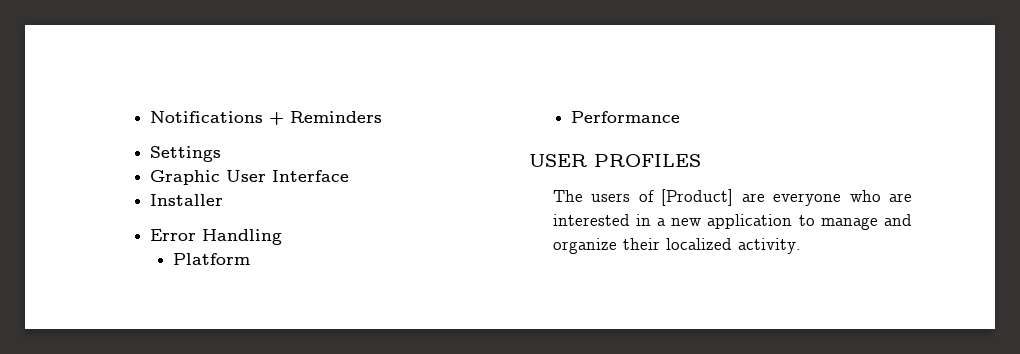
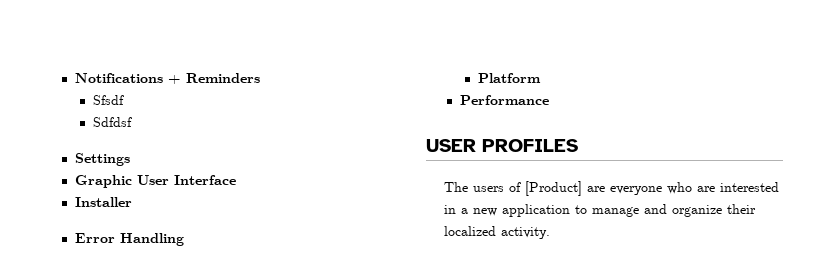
+ Sfsdf
+ Sdfdsf

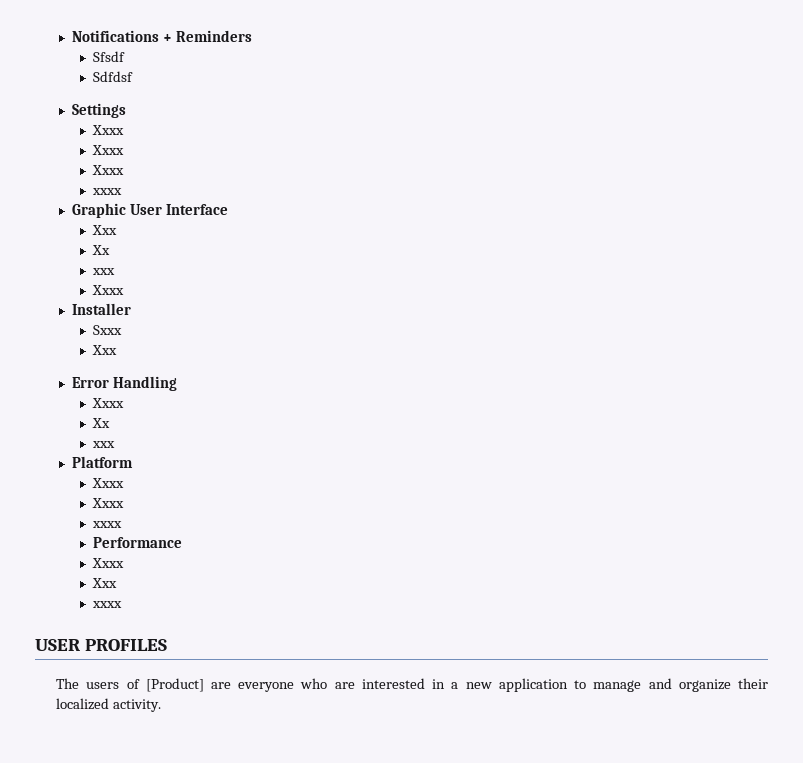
  Settings
+ Xxxx
+ Xxxx
+ Xxxx
+ xxxx
  Graphic User Interface
+ Xxx
+ Xx
+ xxx
+ Xxxx
+ Sxxx
+ Xxx
  Error Handling
+ Xxxx
+ Xx
+ xxx
  Platform
+ Xxxx
+ Xxxx
+ xxxx
  Performance
+ Xxxx
+ Xxx
+ xxxx

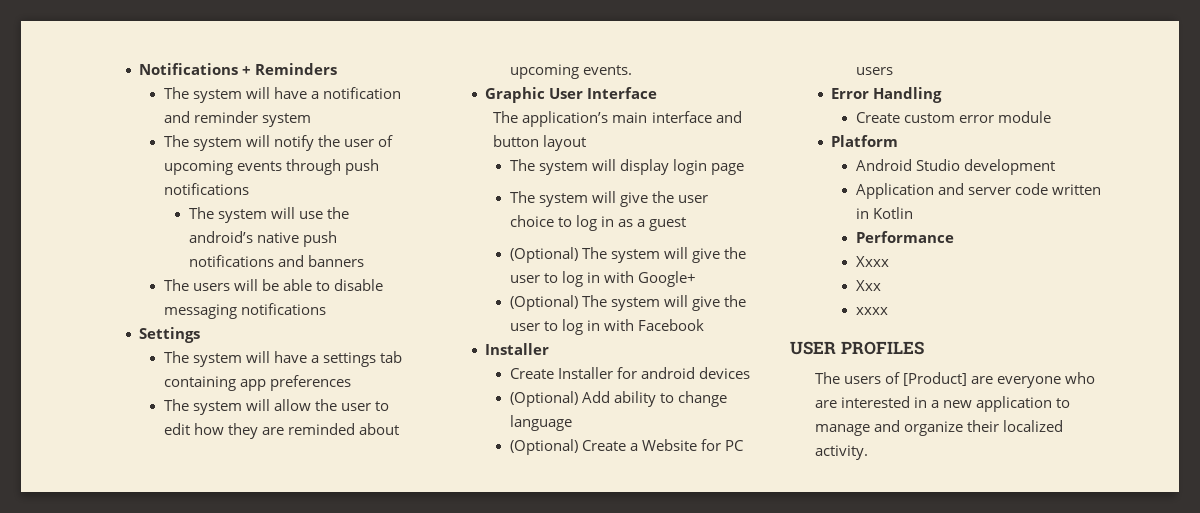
- Sfsdf
- Sdfdsf
+ The system will have a notification and reminder system
+ The system will notify the user of upcoming events through push notifications
+ The system will use the android’s native push notifications and banners
+ The users will be able to disable messaging notifications
  Settings
- Xxxx
- Xxxx
- Xxxx
- xxxx
+ The system will have a settings tab containing app preferences
+ The system will allow the user to edit how they are reminded about upcoming events.
  Graphic User Interface
- Xxx
- Xx
- xxx
- Xxxx
+ The application’s main interface and button layout
+ The system will display login page
+ The system will give the user choice to log in as a guest
+ (Optional) The system will give the user to log in with Google+
+ (Optional) The system will give the user to log in with Facebook
  Installer
- Sxxx
- Xxx
+ Create Installer for android devices
+ (Optional) Add ability to change language
+ (Optional) Create a Website for PC users
  Error Handling
- Xxxx
- Xx
- xxx
+ Create custom error module
  Platform
- Xxxx
- Xxxx
- xxxx
+ Android Studio development
+ Application and server code written in Kotlin

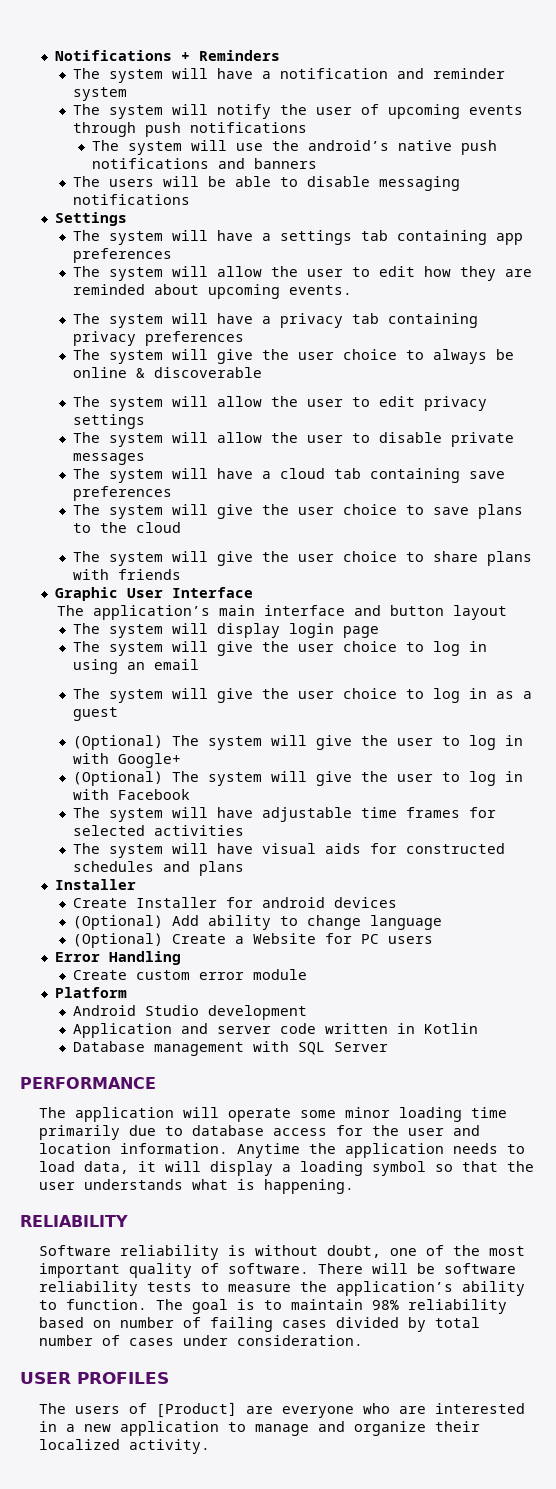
+ The system will have a privacy tab containing privacy preferences
+ The system will give the user choice to always be online & discoverable
+ The system will allow the user to edit privacy settings
+ The system will allow the user to disable private messages
+ The system will have a cloud tab containing save preferences
+ The system will give the user choice to save plans to the cloud
+ The system will give the user choice to share plans with friends
+ The system will give the user choice to log in using an email
+ The system will have adjustable time frames for selected activities
+ The system will have visual aids for constructed schedules and plans
- Performance
- Xxxx
- Xxx
- xxxx
+ Database management with SQL Server
+ PERFORMANCE
+ The application will operate some minor loading time primarily due to database access for the user and location information. Anytime the application needs to load data, it will display a loading symbol so that the user understands what is happening.
+ RELIABILITY
+ Software reliability is without doubt, one of the most important quality of software. There will be software reliability tests to measure the application’s ability to function. The goal is to maintain 98% reliability based on number of failing cases divided by total number of cases under consideration.

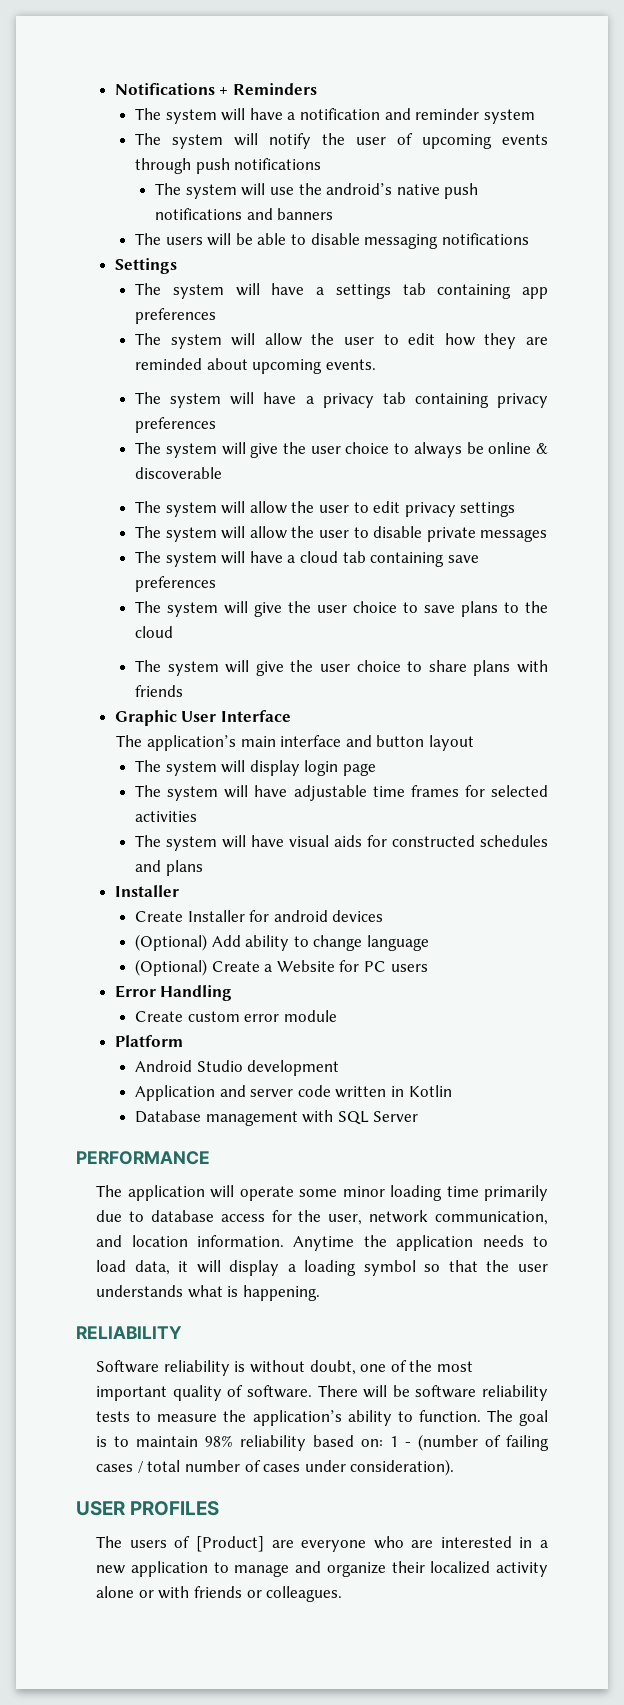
- The system will give the user choice to log in using an email
- The system will give the user choice to log in as a guest
- (Optional) The system will give the user to log in with Google+
- (Optional) The system will give the user to log in with Facebook
- The application will operate some minor loading time primarily due to database access for the user and location information.
+ The application will operate some minor loading time primarily due to database access for the user, network communication, and location information.
- The goal is to maintain 98% reliability based on number of failing cases divided by total number of cases under consideration.
+ The goal is to maintain 98% reliability based on: 1 - (number of failing cases / total number of cases under consideration).
- The users of [Product] are everyone who are interested in a new application to manage and organize their localized activity.
+ The users of [Product] are everyone who are interested in a new application to manage and organize their localized activity alone or with friends or colleagues.

